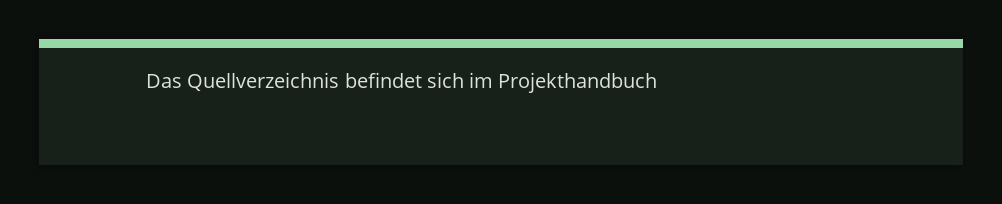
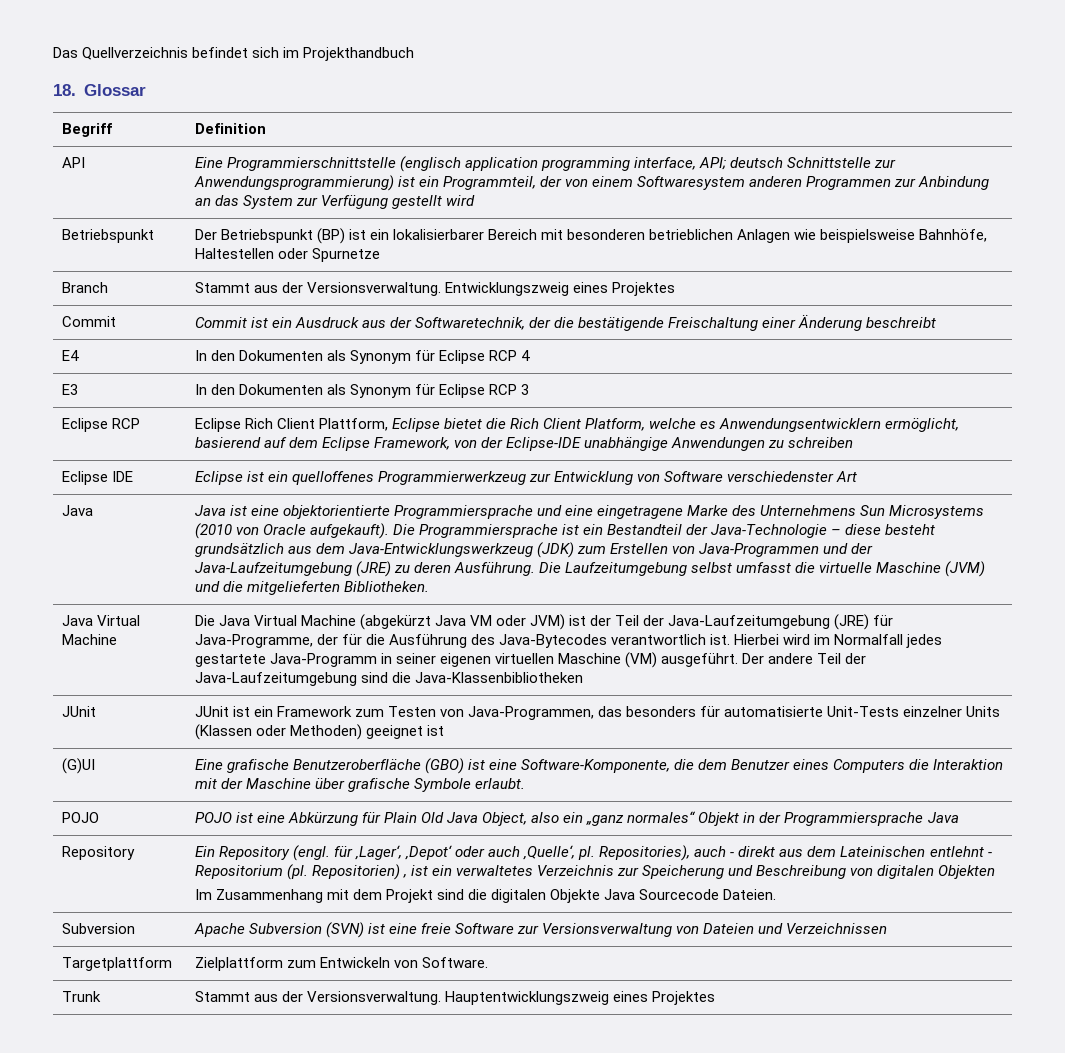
+ 18. Glossar
+ Begriff | Definition
+ API | Eine Programmierschnittstelle (englisch application programming interface, API; deutsch Schnittstelle zur Anwendungsprogrammierung) ist ein Programmteil, der von einem Softwaresystem anderen Programmen zur Anbindung an das System zur Verfügung gestellt wird
+ Betriebspunkt | Der Betriebspunkt (BP) ist ein lokalisierbarer Bereich mit besonderen betrieblichen Anlagen wie beispielsweise Bahnhöfe, Haltestellen oder Spurnetze
+ Branch | Stammt aus der Versionsverwaltung. Entwicklungszweig eines Projektes
+ Commit | Commit ist ein Ausdruck aus der Softwaretechnik, der die bestätigende Freischaltung einer Änderung beschreibt
+ E4 | In den Dokumenten als Synonym für Eclipse RCP 4
+ E3 | In den Dokumenten als Synonym für Eclipse RCP 3
+ Eclipse RCP | Eclipse Rich Client Plattform, Eclipse bietet die Rich Client Platform, welche es Anwendungsentwicklern ermöglicht, basierend auf dem Eclipse Framework, von der Eclipse-IDE unabhängige Anwendungen zu schreiben
+ Eclipse IDE | Eclipse ist ein quelloffenes Programmierwerkzeug zur Entwicklung von Software verschiedenster Art
+ Java | Java ist eine objektorientierte Programmiersprache und eine eingetragene Marke des Unternehmens Sun Microsystems (2010 von Oracle aufgekauft). Die Programmiersprache ist ein Bestandteil der Java-Technologie – diese besteht grundsätzlich aus dem Java-Entwicklungswerkzeug (JDK) zum Erstellen von Java-Programmen und der Java-Laufzeitumgebung (JRE) zu deren Ausführung. Die Laufzeitumgebung selbst umfasst die virtuelle Maschine (JVM) und die mitgelieferten Bibliotheken.
+ Java Virtual Machine | Die Java Virtual Machine (abgekürzt Java VM oder JVM) ist der Teil der Java-Laufzeitumgebung (JRE) für Java-Programme, der für die Ausführung des Java-Bytecodes verantwortlich ist. Hierbei wird im Normalfall jedes gestartete Java-Programm in seiner eigenen virtuellen Maschine (VM) ausgeführt. Der andere Teil der Java-Laufzeitumgebung sind die Java-Klassenbibliotheken
+ JUnit | JUnit ist ein Framework zum Testen von Java-Programmen, das besonders für automatisierte Unit-Tests einzelner Units (Klassen oder Methoden) geeignet ist
+ (G)UI | Eine grafische Benutzeroberfläche (GBO) ist eine Software-Komponente, die dem Benutzer eines Computers die Interaktion mit der Maschine über grafische Symbole erlaubt.
+ POJO | POJO ist eine Abkürzung für Plain Old Java Object, also ein „ganz normales“ Objekt in der Programmiersprache Java
+ Repository | Ein Repository (engl. für ‚Lager‘, ‚Depot‘ oder auch ‚Quelle‘, pl. Repositories), auch - direkt aus dem Lateinischen entlehnt - Repositorium (pl. Repositorien) , ist ein verwaltetes Verzeichnis zur Speicherung und Beschreibung von digitalen Objekten
+ Im Zusammenhang mit dem Projekt sind die digitalen Objekte Java Sourcecode Dateien.
+ Subversion | Apache Subversion (SVN) ist eine freie Software zur Versionsverwaltung von Dateien und Verzeichnissen
+ Targetplattform | Zielplattform zum Entwickeln von Software.
+ Trunk | Stammt aus der Versionsverwaltung. Hauptentwicklungszweig eines Projektes

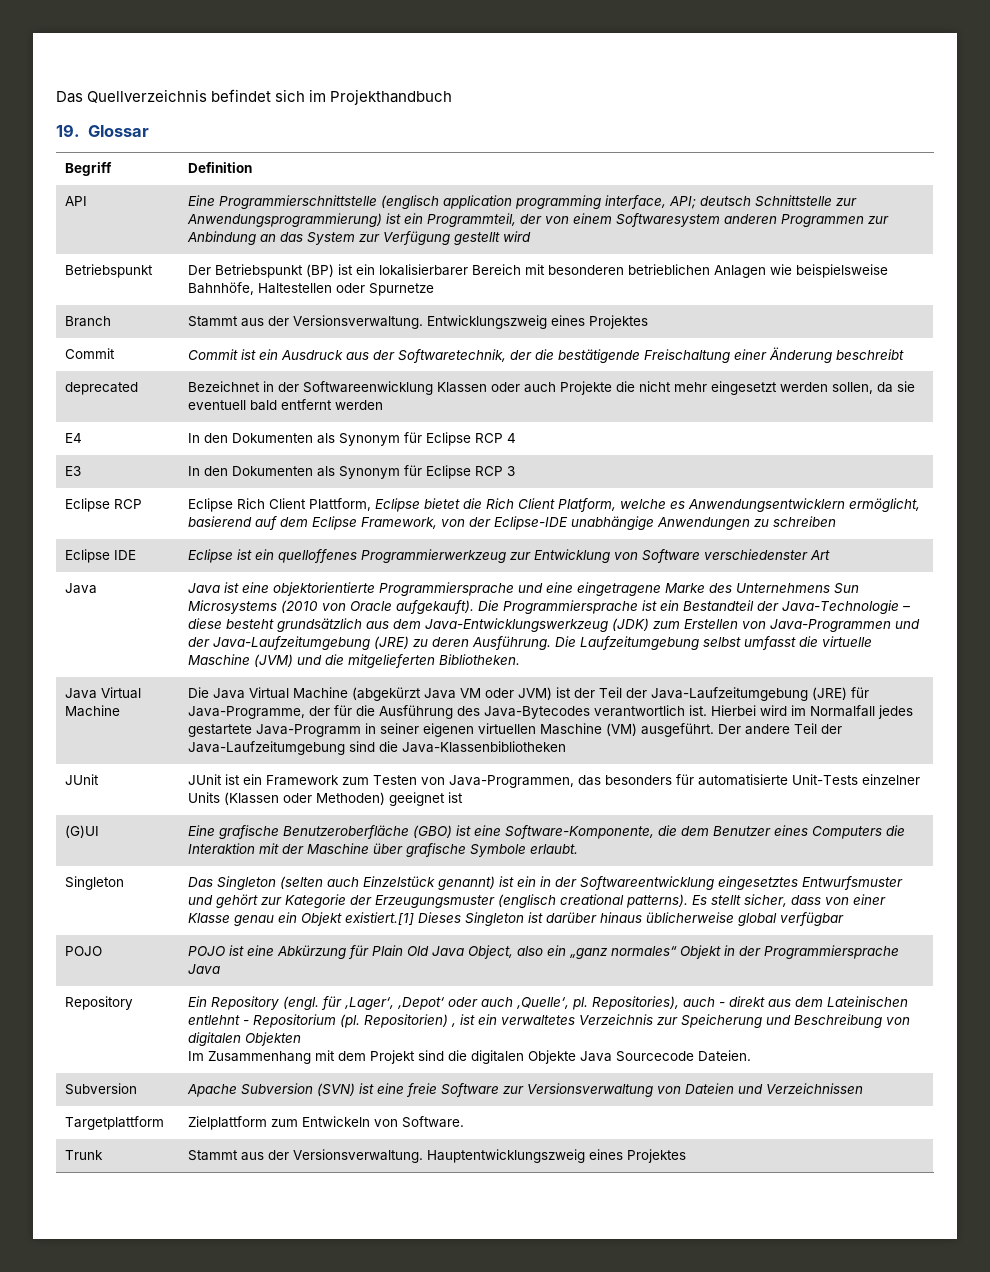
- 18. Glossar
+ 19. Glossar
+ deprecated | Bezeichnet in der Softwareenwicklung Klassen oder auch Projekte die nicht mehr eingesetzt werden sollen, da sie eventuell bald entfernt werden
+ Singleton | Das Singleton (selten auch Einzelstück genannt) ist ein in der Softwareentwicklung eingesetztes Entwurfsmuster und gehört zur Kategorie der Erzeugungsmuster (englisch creational patterns). Es stellt sicher, dass von einer Klasse genau ein Objekt existiert.[1] Dieses Singleton ist darüber hinaus üblicherweise global verfügbar

